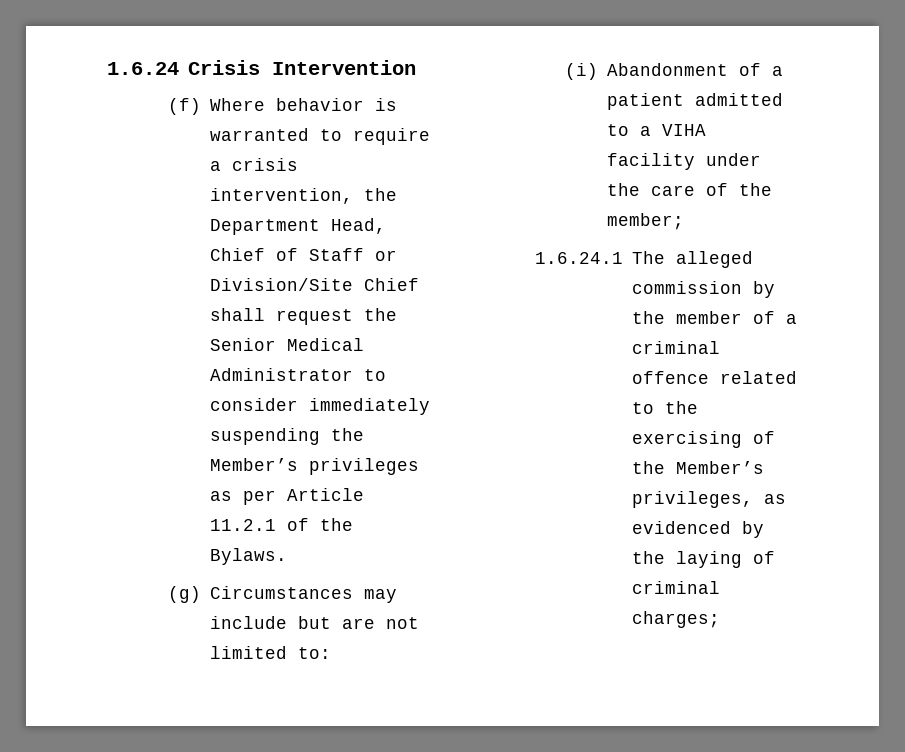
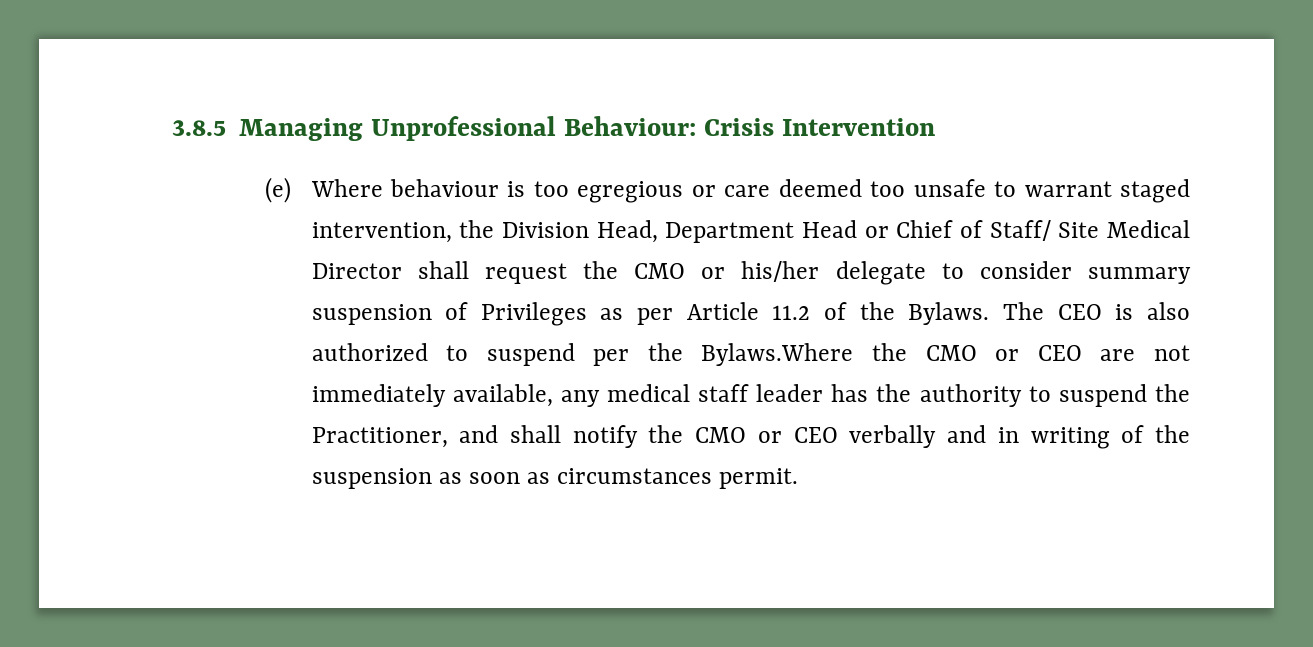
- 1.6.24 Crisis Intervention
- (f) Where behavior is warranted to require a crisis intervention, the Department Head, Chief of Staff or Division/Site Chief shall request the Senior Medical Administrator to consider immediately suspending the Member’s privileges as per Article 11.2.1 of the Bylaws.
- (g) Circumstances may include but are not limited to:
- (i) Abandonment of a patient admitted to a VIHA facility under the care of the member;
- 1.6.24.1 The alleged commission by the member of a criminal offence related to the exercising of the Member’s privileges, as evidenced by the laying of criminal charges;
+ 3.8.5 Managing Unprofessional Behaviour: Crisis Intervention
+ (e) Where behaviour is too egregious or care deemed too unsafe to warrant staged intervention, the Division Head, Department Head or Chief of Staff/ Site Medical Director shall request the CMO or his/her delegate to consider summary suspension of Privileges as per Article 11.2 of the Bylaws. The CEO is also authorized to suspend per the Bylaws.Where the CMO or CEO are not immediately available, any medical staff leader has the authority to suspend the Practitioner, and shall notify the CMO or CEO verbally and in writing of the suspension as soon as circumstances permit.

